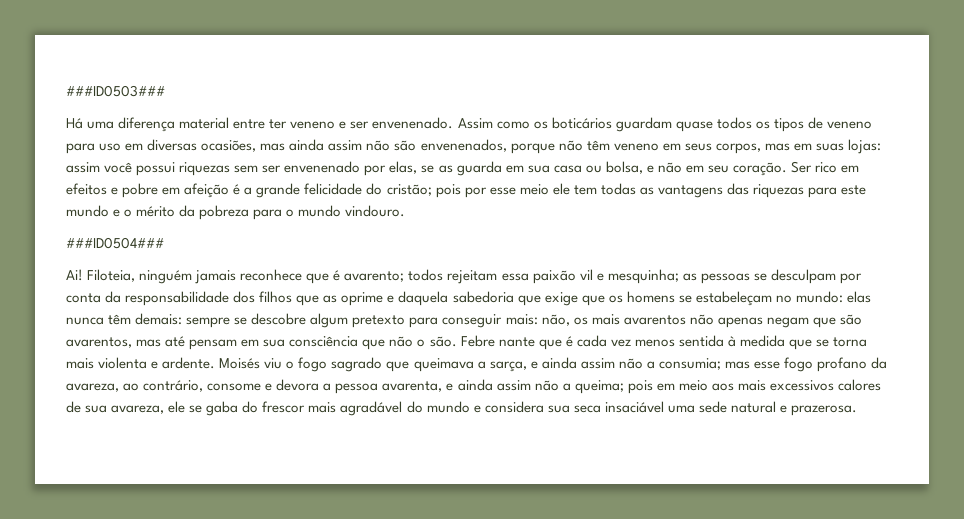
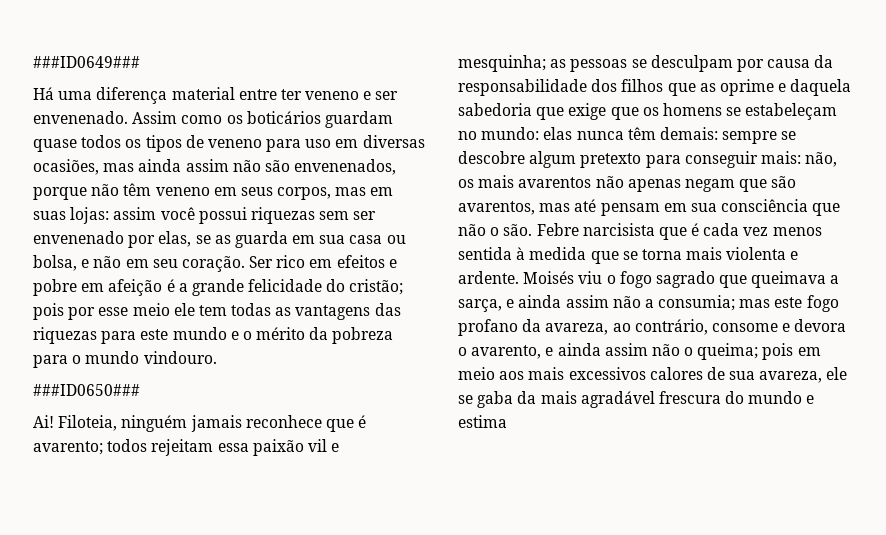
- ###ID0503###
+ ###ID0649###
- ###ID0504###
+ ###ID0650###
- as pessoas se desculpam por conta da responsabilidade dos filhos que as oprime e daquela sabedoria que exige que os homens se estabeleçam no mundo:
+ as pessoas se desculpam por causa da responsabilidade dos filhos que as oprime e daquela sabedoria que exige que os homens se estabeleçam no mundo:
- Febre nante que é cada vez menos sentida à medida que se torna mais violenta e ardente.
+ Febre narcisista que é cada vez menos sentida à medida que se torna mais violenta e ardente.
- Moisés viu o fogo sagrado que queimava a sarça, e ainda assim não a consumia; mas esse fogo profano da avareza, ao contrário, consome e devora a pessoa avarenta, e ainda assim não a queima; pois em meio aos mais excessivos calores de sua avareza, ele se gaba do frescor mais agradável do mundo e considera sua seca insaciável uma sede natural e prazerosa.
+ Moisés viu o fogo sagrado que queimava a sarça, e ainda assim não a consumia; mas este fogo profano da avareza, ao contrário, consome e devora o avarento, e ainda assim não o queima; pois em meio aos mais excessivos calores de sua avareza, ele se gaba da mais agradável frescura do mundo e estima

